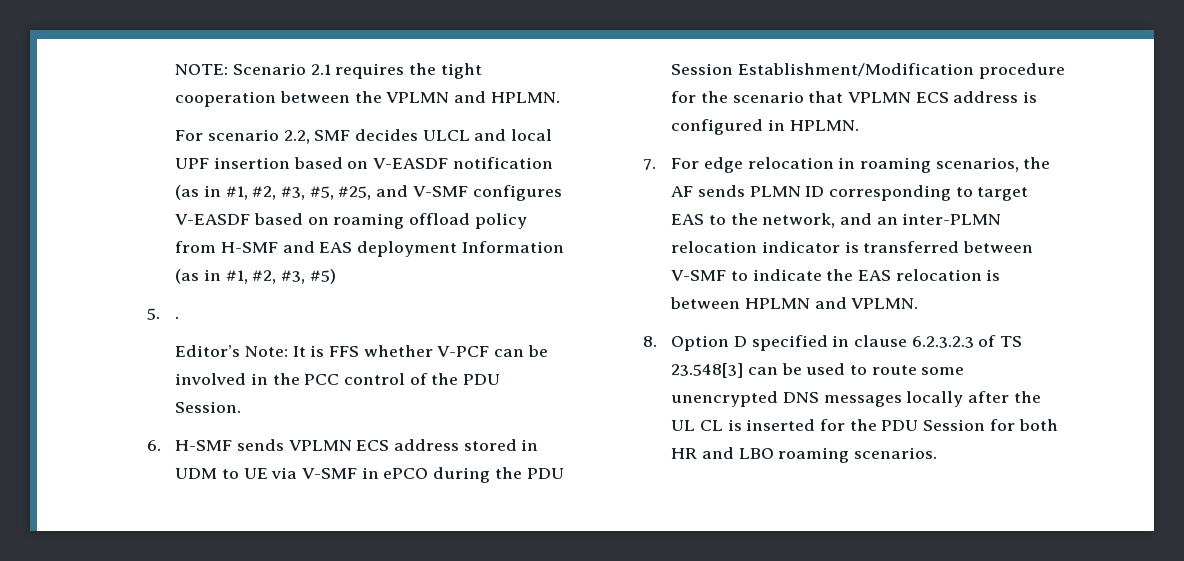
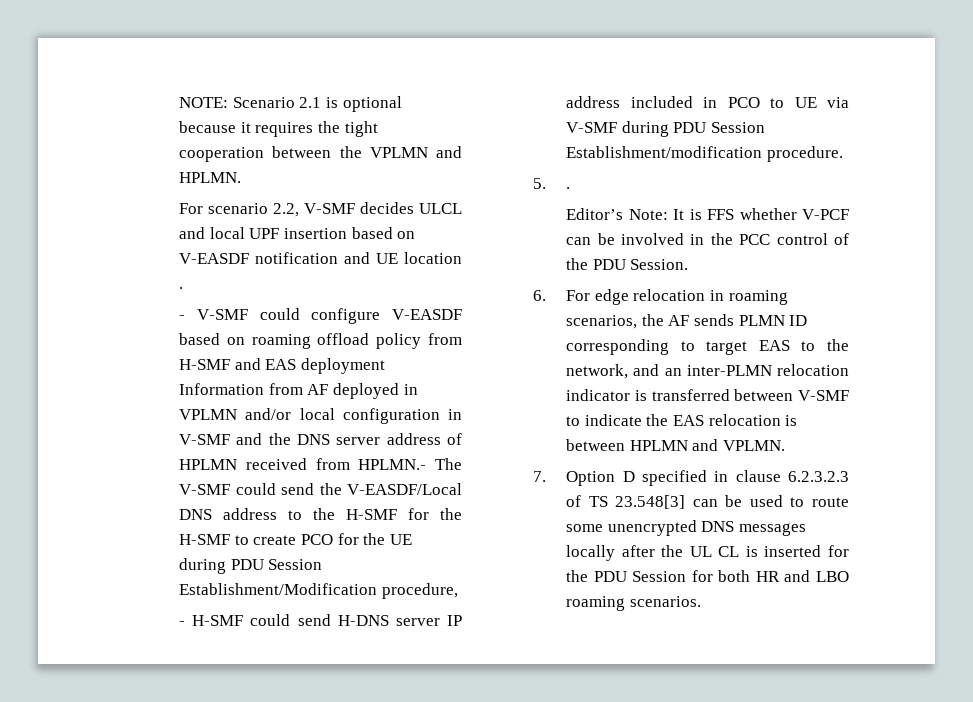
- NOTE: Scenario 2.1 requires the tight cooperation between the VPLMN and HPLMN.
+ NOTE: Scenario 2.1 is optional because it requires the tight cooperation between the VPLMN and HPLMN.
- For scenario 2.2, SMF decides ULCL and local UPF insertion based on V-EASDF notification (as in #1, #2, #3, #5, #25, and V-SMF configures V-EASDF based on roaming offload policy from H-SMF and EAS deployment Information (as in #1, #2, #3, #5)
+ For scenario 2.2, V-SMF decides ULCL and local UPF insertion based on V-EASDF notification and UE location .
+ - V-SMF could configure V-EASDF based on roaming offload policy from H-SMF and EAS deployment Information from AF deployed in VPLMN and/or local configuration in V-SMF and the DNS server address of HPLMN received from HPLMN.- The V-SMF could send the V-EASDF/Local DNS address to the H-SMF for the H-SMF to create PCO for the UE during PDU Session Establishment/Modification procedure,
+ - H-SMF could send H-DNS server IP address included in PCO to UE via V-SMF during PDU Session Establishment/modification procedure.
- 6. H-SMF sends VPLMN ECS address stored in UDM to UE via V-SMF in ePCO during the PDU Session Establishment/Modification procedure for the scenario that VPLMN ECS address is configured in HPLMN.
- 7. For edge relocation in roaming scenarios, the AF sends PLMN ID corresponding to target EAS to the network, and an inter-PLMN relocation indicator is transferred between V-SMF to indicate the EAS relocation is between HPLMN and VPLMN.
+ 6. For edge relocation in roaming scenarios, the AF sends PLMN ID corresponding to target EAS to the network, and an inter-PLMN relocation indicator is transferred between V-SMF to indicate the EAS relocation is between HPLMN and VPLMN.
- 8. Option D specified in clause 6.2.3.2.3 of TS 23.548[3] can be used to route some unencrypted DNS messages locally after the UL CL is inserted for the PDU Session for both HR and LBO roaming scenarios.
+ 7. Option D specified in clause 6.2.3.2.3 of TS 23.548[3] can be used to route some unencrypted DNS messages locally after the UL CL is inserted for the PDU Session for both HR and LBO roaming scenarios.

